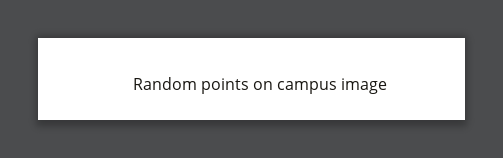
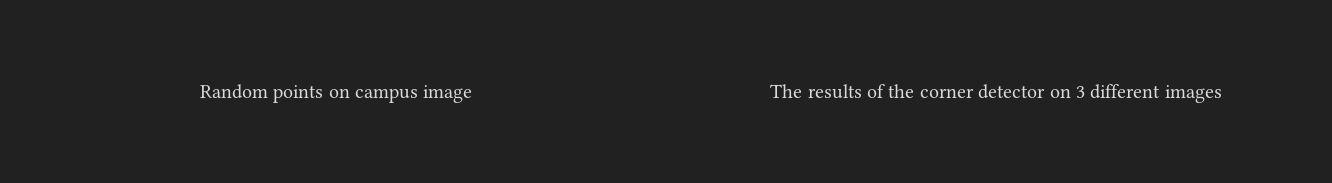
+ The results of the corner detector on 3 different images

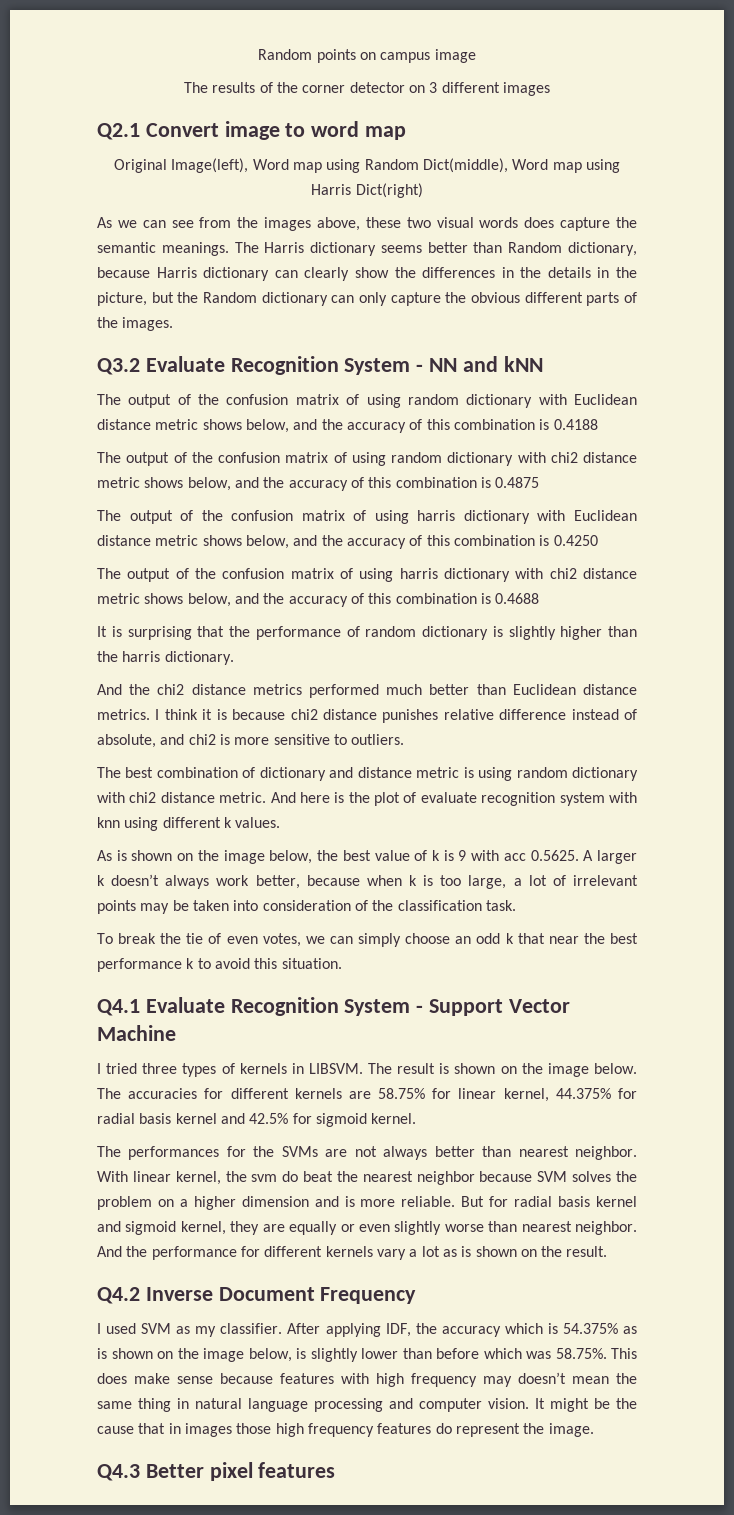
+ Q2.1 Convert image to word map
+ Original Image(left), Word map using Random Dict(middle), Word map using Harris Dict(right)
+ As we can see from the images above, these two visual words does capture the semantic meanings. The Harris dictionary seems better than Random dictionary, because Harris dictionary can clearly show the differences in the details in the picture, but the Random dictionary can only capture the obvious different parts of the images.
+ Q3.2 Evaluate Recognition System - NN and kNN
+ The output of the confusion matrix of using random dictionary with Euclidean distance metric shows below, and the accuracy of this combination is 0.4188
+ The output of the confusion matrix of using random dictionary with chi2 distance metric shows below, and the accuracy of this combination is 0.4875
+ The output of the confusion matrix of using harris dictionary with Euclidean distance metric shows below, and the accuracy of this combination is 0.4250
+ The output of the confusion matrix of using harris dictionary with chi2 distance metric shows below, and the accuracy of this combination is 0.4688
+ It is surprising that the performance of random dictionary is slightly higher than the harris dictionary.
+ And the chi2 distance metrics performed much better than Euclidean distance metrics. I think it is because chi2 distance punishes relative difference instead of absolute, and chi2 is more sensitive to outliers.
+ The best combination of dictionary and distance metric is using random dictionary with chi2 distance metric. And here is the plot of evaluate recognition system with knn using different k values.
+ As is shown on the image below, the best value of k is 9 with acc 0.5625. A larger k doesn’t always work better, because when k is too large, a lot of irrelevant points may be taken into consideration of the classification task.
+ To break the tie of even votes, we can simply choose an odd k that near the best performance k to avoid this situation.
+ Q4.1 Evaluate Recognition System - Support Vector Machine
+ I tried three types of kernels in LIBSVM. The result is shown on the image below. The accuracies for different kernels are 58.75% for linear kernel, 44.375% for radial basis kernel and 42.5% for sigmoid kernel.
+ The performances for the SVMs are not always better than nearest neighbor. With linear kernel, the svm do beat the nearest neighbor because SVM solves the problem on a higher dimension and is more reliable. But for radial basis kernel and sigmoid kernel, they are equally or even slightly worse than nearest neighbor. And the performance for different kernels vary a lot as is shown on the result.
+ Q4.2 Inverse Document Frequency
+ I used SVM as my classifier. After applying IDF, the accuracy which is 54.375% as is shown on the image below, is slightly lower than before which was 58.75%. This does make sense because features with high frequency may doesn’t mean the same thing in natural language processing and computer vision. It might be the cause that in images those high frequency features do represent the image.
+ Q4.3 Better pixel features

